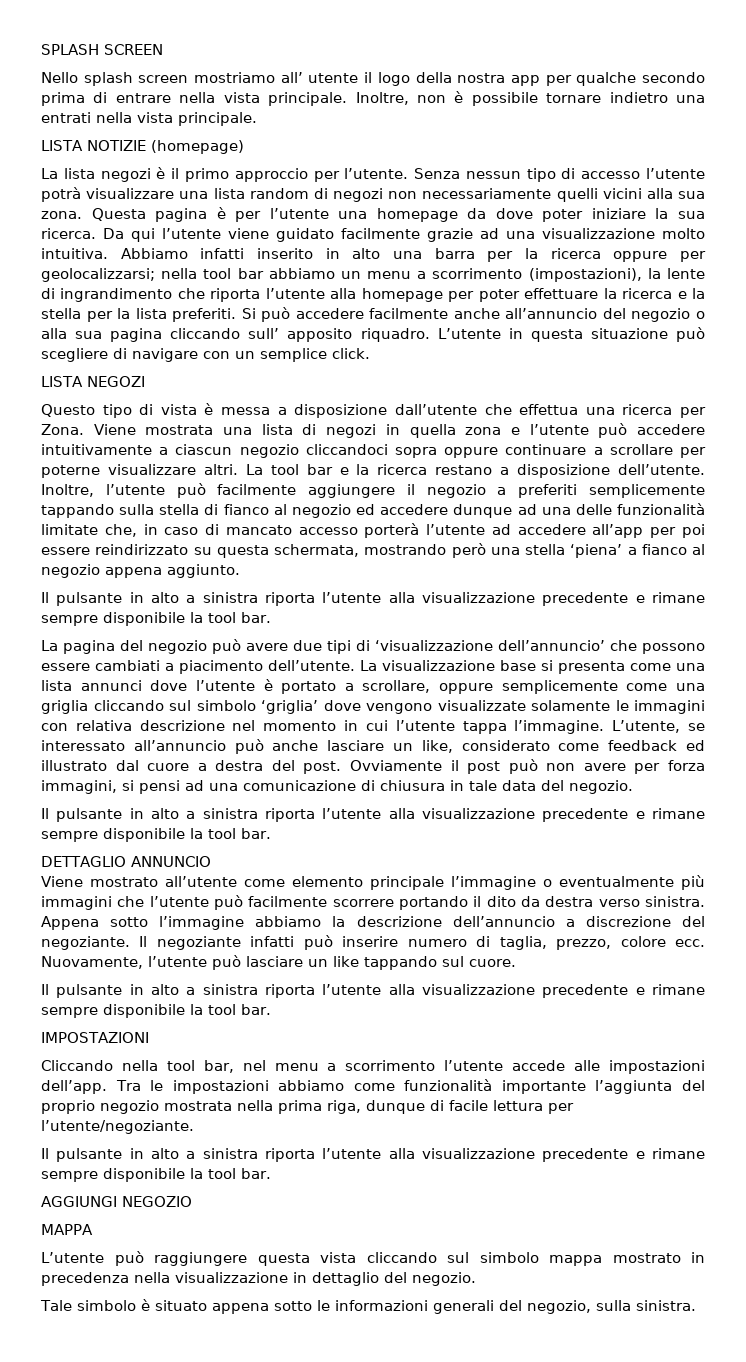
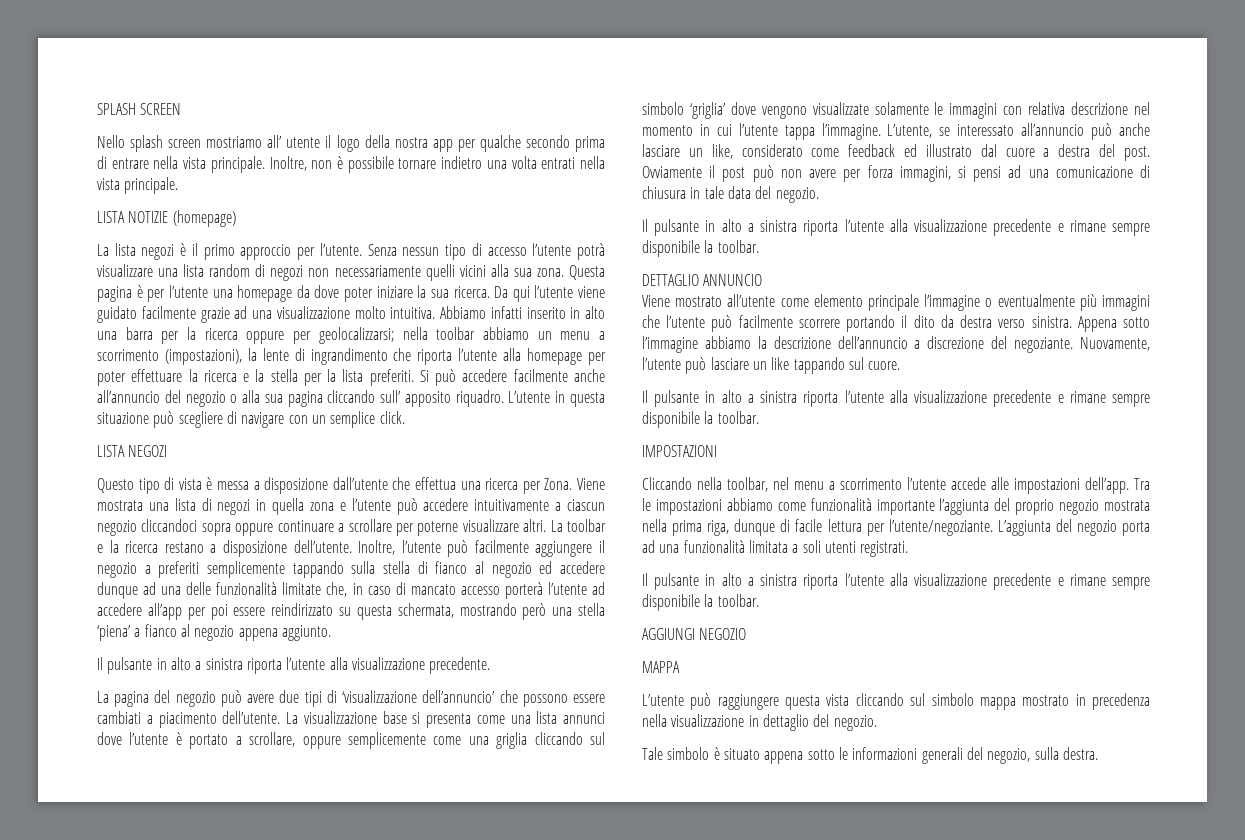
- Inoltre, non è possibile tornare indietro una entrati nella vista principale.
+ Inoltre, non è possibile tornare indietro una volta entrati nella vista principale.
- Abbiamo infatti inserito in alto una barra per la ricerca oppure per geolocalizzarsi; nella tool bar abbiamo un menu a scorrimento (impostazioni), la lente di ingrandimento che riporta l’utente alla homepage per poter effettuare la ricerca e la stella per la lista preferiti.
+ Abbiamo infatti inserito in alto una barra per la ricerca oppure per geolocalizzarsi; nella toolbar abbiamo un menu a scorrimento (impostazioni), la lente di ingrandimento che riporta l’utente alla homepage per poter effettuare la ricerca e la stella per la lista preferiti.
- La tool bar e la ricerca restano a disposizione dell’utente.
+ La toolbar e la ricerca restano a disposizione dell’utente.
  Inoltre, l’utente può facilmente aggiungere il negozio a preferiti semplicemente tappando sulla stella di fianco al negozio ed accedere dunque ad una delle funzionalità limitate che, in caso di mancato accesso porterà l’utente ad accedere all’app per poi essere reindirizzato su questa schermata, mostrando però una stella ‘piena’ a fianco al negozio appena aggiunto.
- Il pulsante in alto a sinistra riporta l’utente alla visualizzazione precedente e rimane sempre disponibile la tool bar.
+ Il pulsante in alto a sinistra riporta l’utente alla visualizzazione precedente.
  Ovviamente il post può non avere per forza immagini, si pensi ad una comunicazione di chiusura in tale data del negozio.
- Il pulsante in alto a sinistra riporta l’utente alla visualizzazione precedente e rimane sempre disponibile la tool bar.
+ Il pulsante in alto a sinistra riporta l’utente alla visualizzazione precedente e rimane sempre disponibile la toolbar.
- Il negoziante infatti può inserire numero di taglia, prezzo, colore ecc.
  Nuovamente, l’utente può lasciare un like tappando sul cuore.
- Il pulsante in alto a sinistra riporta l’utente alla visualizzazione precedente e rimane sempre disponibile la tool bar.
+ Il pulsante in alto a sinistra riporta l’utente alla visualizzazione precedente e rimane sempre disponibile la toolbar.
- Cliccando nella tool bar, nel menu a scorrimento l’utente accede alle impostazioni dell’app.
+ Cliccando nella toolbar, nel menu a scorrimento l’utente accede alle impostazioni dell’app.
- Tra le impostazioni abbiamo come funzionalità importante l’aggiunta del proprio negozio mostrata nella prima riga, dunque di facile lettura per l’utente/negoziante.
- Il pulsante in alto a sinistra riporta l’utente alla visualizzazione precedente e rimane sempre disponibile la tool bar.
+ Tra le impostazioni abbiamo come funzionalità importante l’aggiunta del proprio negozio mostrata nella prima riga, dunque di facile lettura per l’utente/negoziante. L’aggiunta del negozio porta ad una funzionalità limitata a soli utenti registrati.
+ Il pulsante in alto a sinistra riporta l’utente alla visualizzazione precedente e rimane sempre disponibile la toolbar.
- Tale simbolo è situato appena sotto le informazioni generali del negozio, sulla sinistra.
+ Tale simbolo è situato appena sotto le informazioni generali del negozio, sulla destra.

